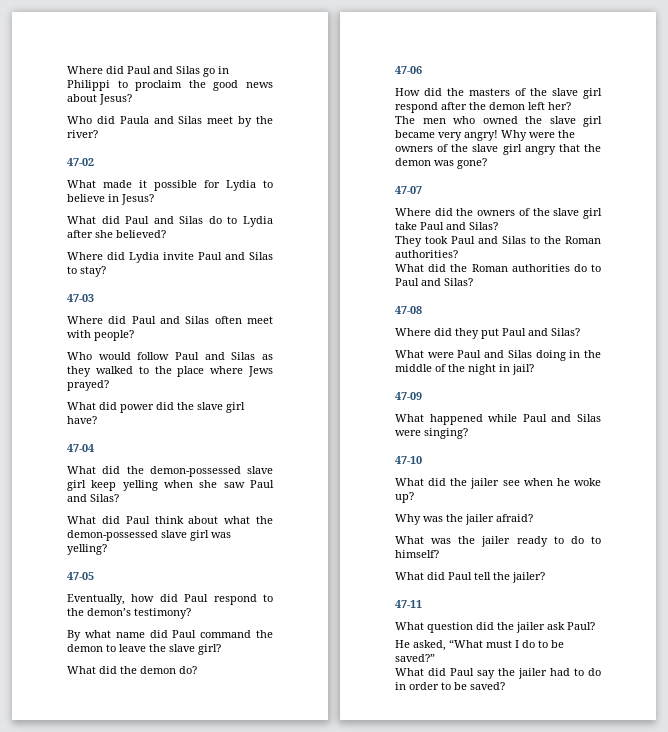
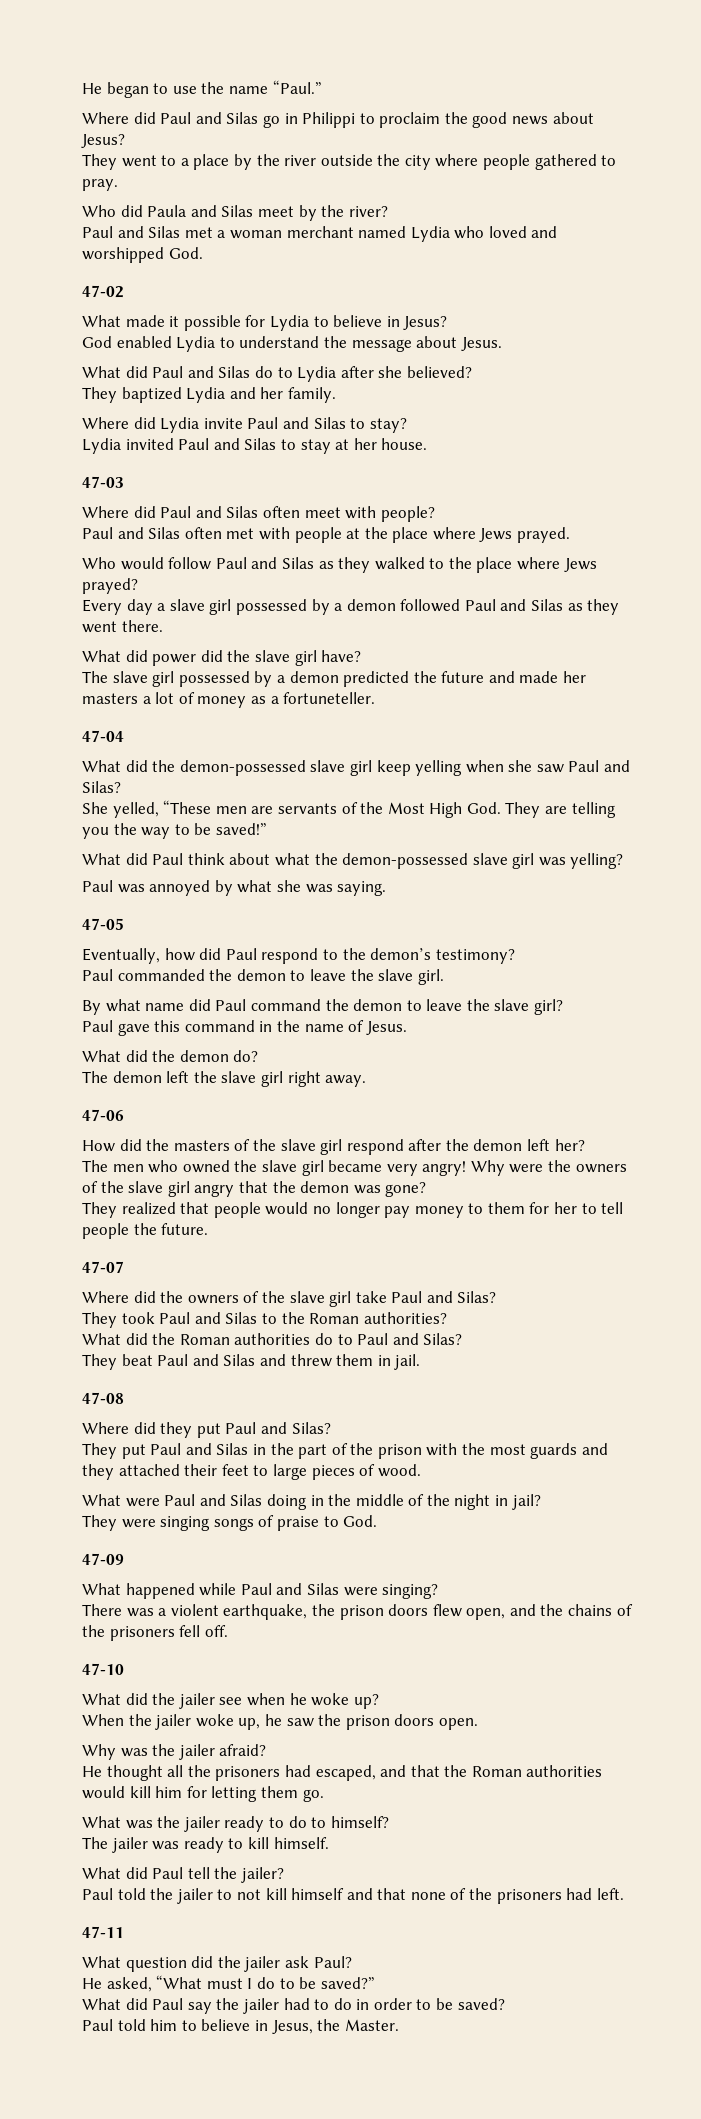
+ He began to use the name “Paul.”
+ They went to a place by the river outside the city where people gathered to pray.
+ Paul and Silas met a woman merchant named Lydia who loved and worshipped God.
+ God enabled Lydia to understand the message about Jesus.
+ They baptized Lydia and her family.
+ Lydia invited Paul and Silas to stay at her house.
+ Paul and Silas often met with people at the place where Jews prayed.
+ Every day a slave girl possessed by a demon followed Paul and Silas as they went there.
+ The slave girl possessed by a demon predicted the future and made her masters a lot of money as a fortuneteller.
+ She yelled, “These men are servants of the Most High God. They are telling you the way to be saved!”
+ Paul was annoyed by what she was saying.
+ Paul commanded the demon to leave the slave girl.
+ Paul gave this command in the name of Jesus.
+ The demon left the slave girl right away.
+ They realized that people would no longer pay money to them for her to tell people the future.
+ They beat Paul and Silas and threw them in jail.
+ They put Paul and Silas in the part of the prison with the most guards and they attached their feet to large pieces of wood.
+ They were singing songs of praise to God.
+ There was a violent earthquake, the prison doors flew open, and the chains of the prisoners fell off.
+ When the jailer woke up, he saw the prison doors open.
+ He thought all the prisoners had escaped, and that the Roman authorities would kill him for letting them go.
+ The jailer was ready to kill himself.
+ Paul told the jailer to not kill himself and that none of the prisoners had left.
+ Paul told him to believe in Jesus, the Master.

